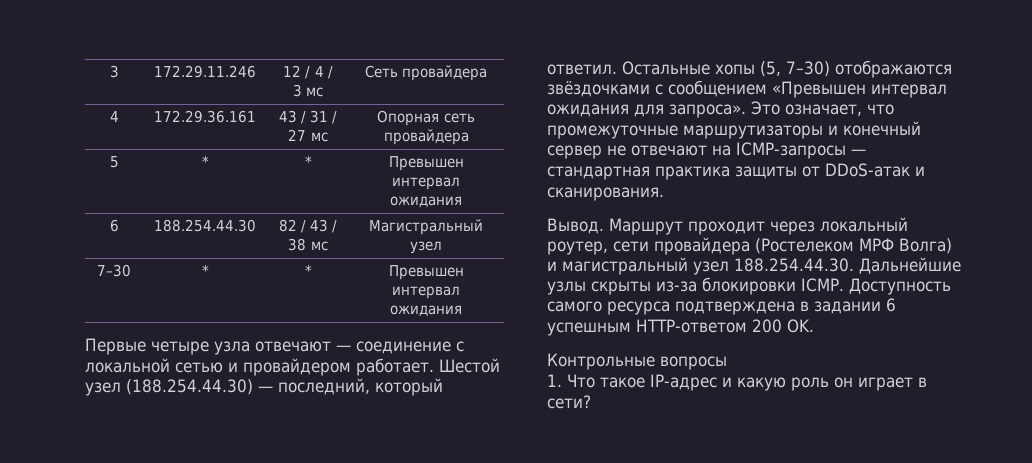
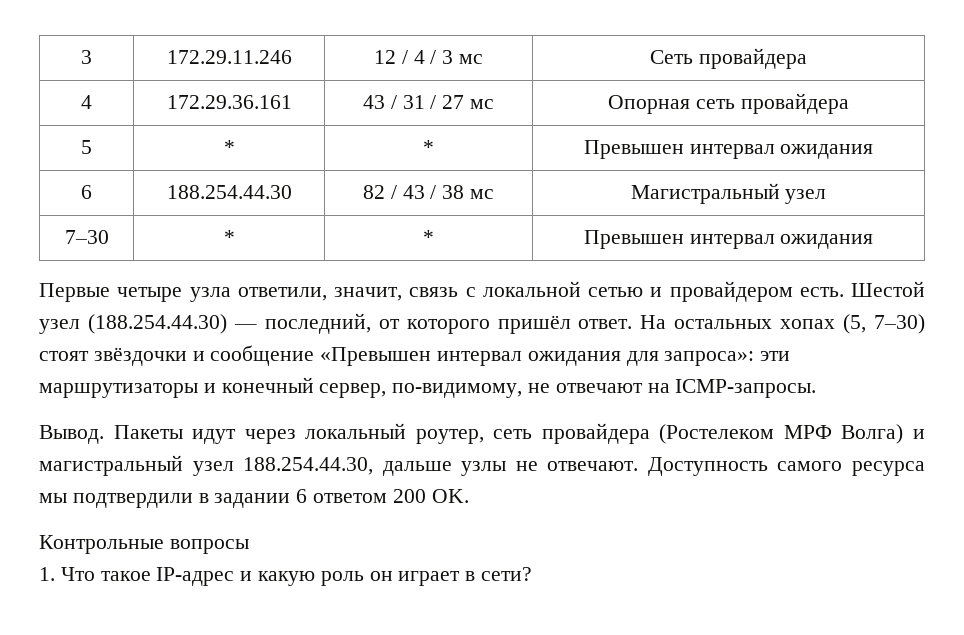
- Первые четыре узла отвечают — соединение с локальной сетью и провайдером работает.
+ Первые четыре узла ответили, значит, связь с локальной сетью и провайдером есть.
- Шестой узел (188.254.44.30) — последний, который ответил. Остальные хопы (5, 7–30) отображаются звёздочками с сообщением «Превышен интервал ожидания для запроса». Это означает, что промежуточные маршрутизаторы и конечный сервер не отвечают на ICMP-запросы — стандартная практика защиты от DDoS-атак и сканирования.
+ Шестой узел (188.254.44.30) — последний, от которого пришёл ответ. На остальных хопах (5, 7–30) стоят звёздочки и сообщение «Превышен интервал ожидания для запроса»: эти маршрутизаторы и конечный сервер, по-видимому, не отвечают на ICMP-запросы.
- Маршрут проходит через локальный роутер, сети провайдера (Ростелеком МРФ Волга) и магистральный узел 188.254.44.30. Дальнейшие узлы скрыты из-за блокировки ICMP.
+ Пакеты идут через локальный роутер, сеть провайдера (Ростелеком МРФ Волга) и магистральный узел 188.254.44.30, дальше узлы не отвечают.
- Доступность самого ресурса подтверждена в задании 6 успешным HTTP-ответом 200 OK.
+ Доступность самого ресурса мы подтвердили в задании 6 ответом 200 OK.

